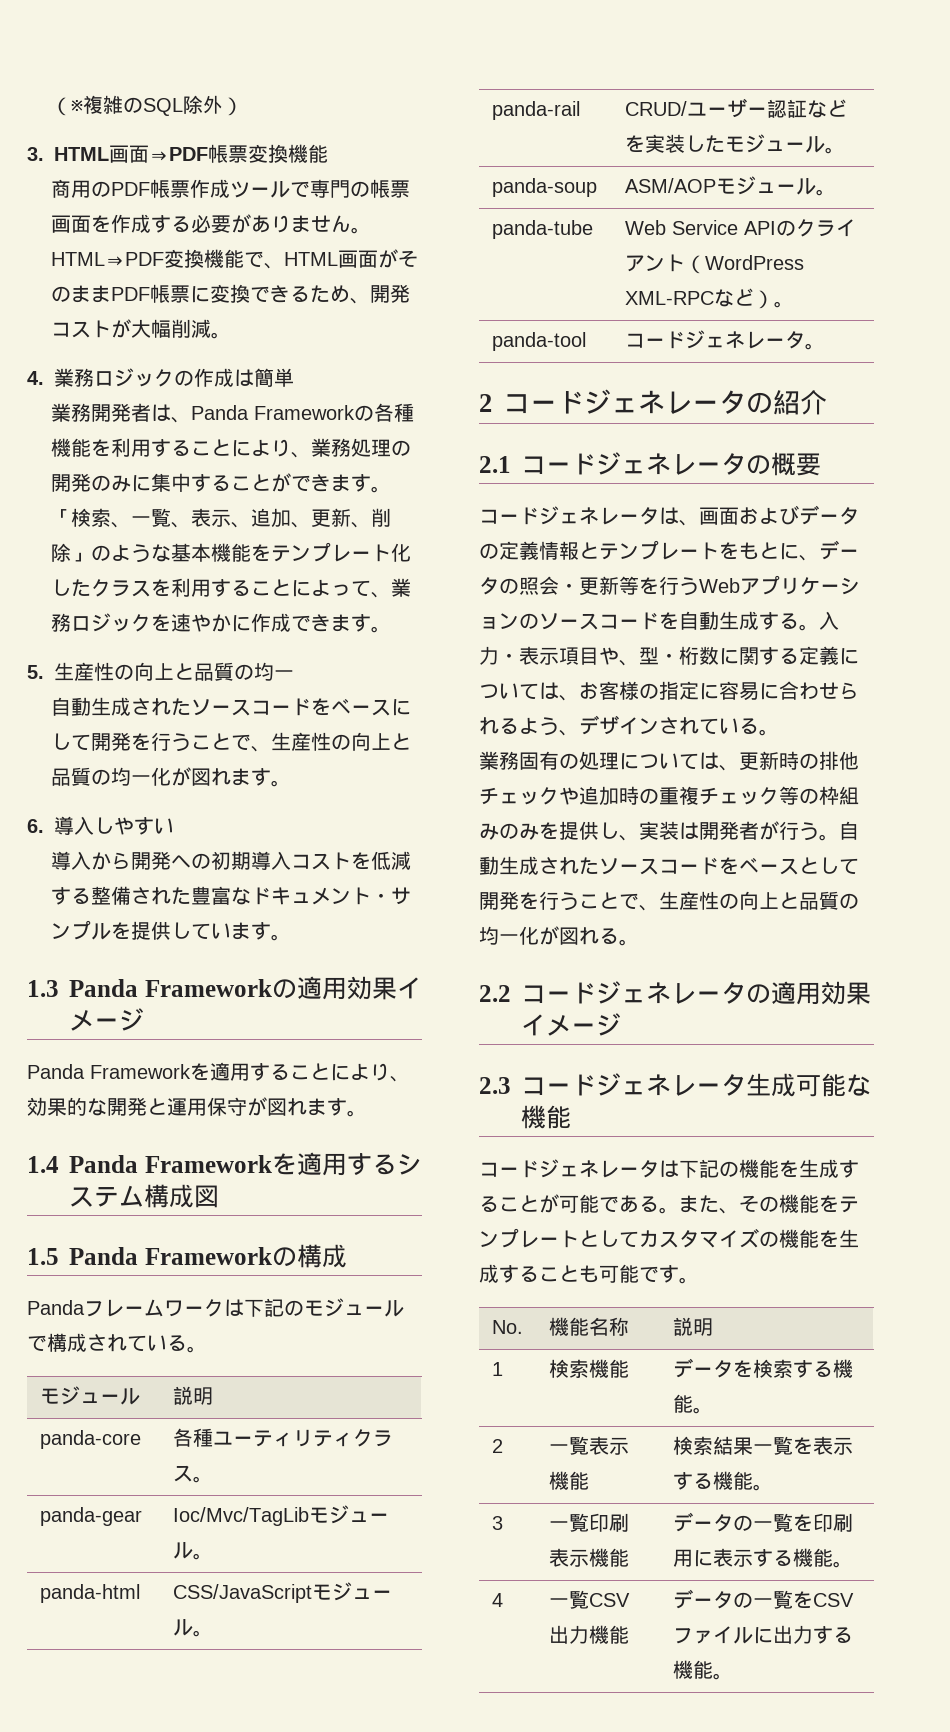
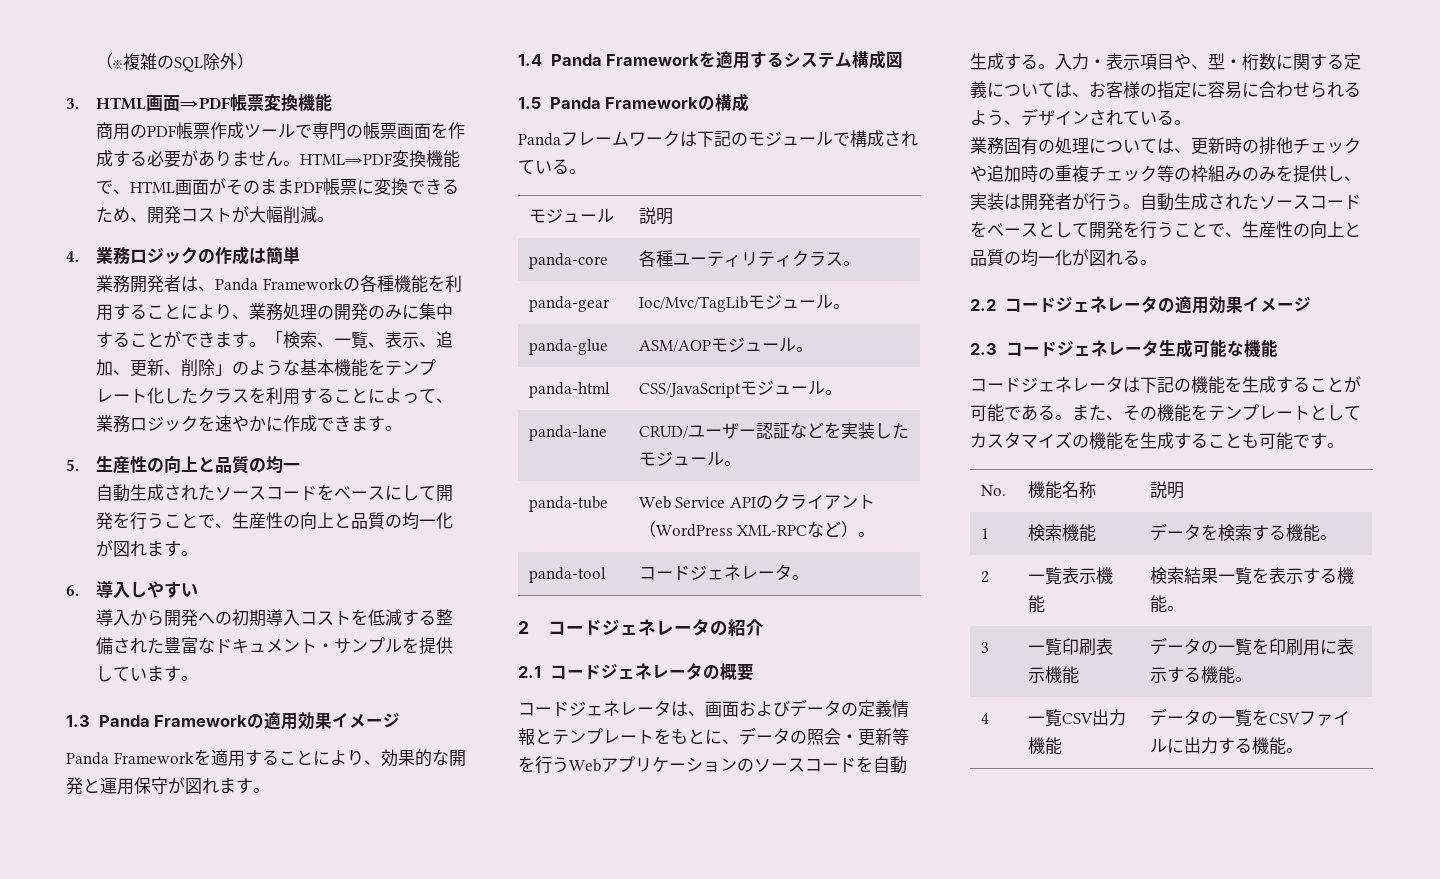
+ panda-glue | ASM/AOPモジュール。
- panda-rail | CRUD/ユーザー認証などを実装したモジュール。
+ panda-lane | CRUD/ユーザー認証などを実装したモジュール。
- panda-soup | ASM/AOPモジュール。

